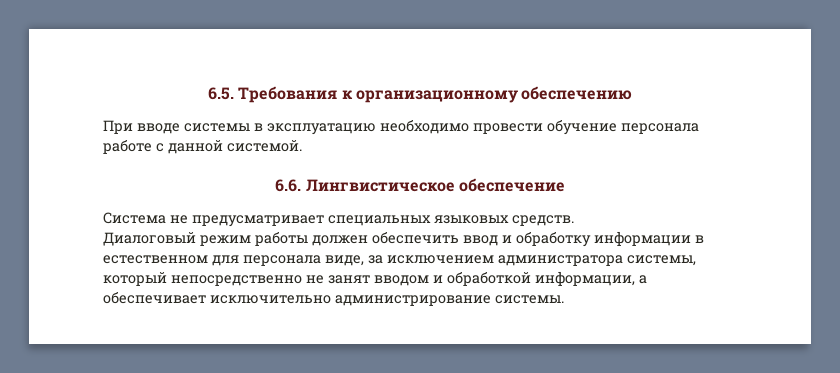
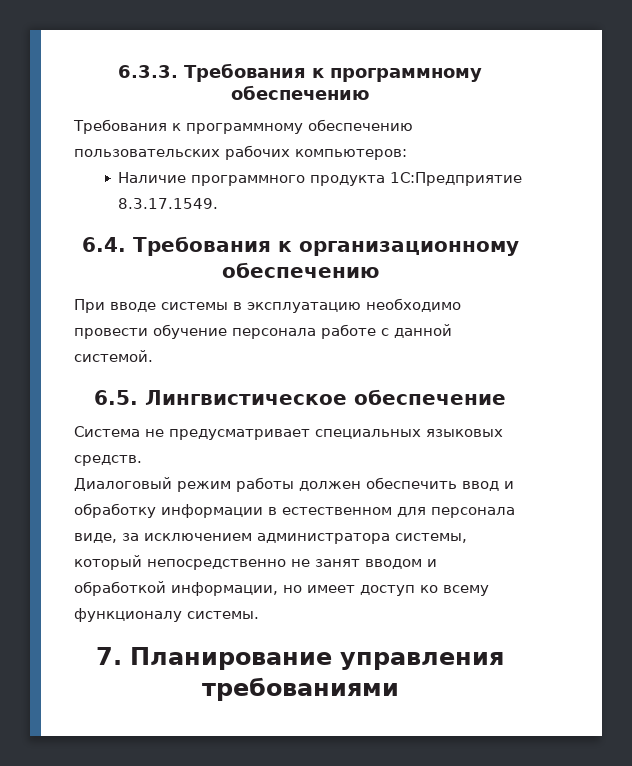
- 6.5. Требования к организационному обеспечению
+ 6.3.3. Требования к программному обеспечению
+ Требования к программному обеспечению пользовательских рабочих компьютеров:
+ Наличие программного продукта 1С:Предприятие 8.3.17.1549.
+ 6.4. Требования к организационному обеспечению
- 6.6. Лингвистическое обеспечение
+ 6.5. Лингвистическое обеспечение
- Диалоговый режим работы должен обеспечить ввод и обработку информации в естественном для персонала виде, за исключением администратора системы, который непосредственно не занят вводом и обработкой информации, а обеспечивает исключительно администрирование системы.
+ Диалоговый режим работы должен обеспечить ввод и обработку информации в естественном для персонала виде, за исключением администратора системы, который непосредственно не занят вводом и обработкой информации, но имеет доступ ко всему функционалу системы.
+ 7. Планирование управления требованиями

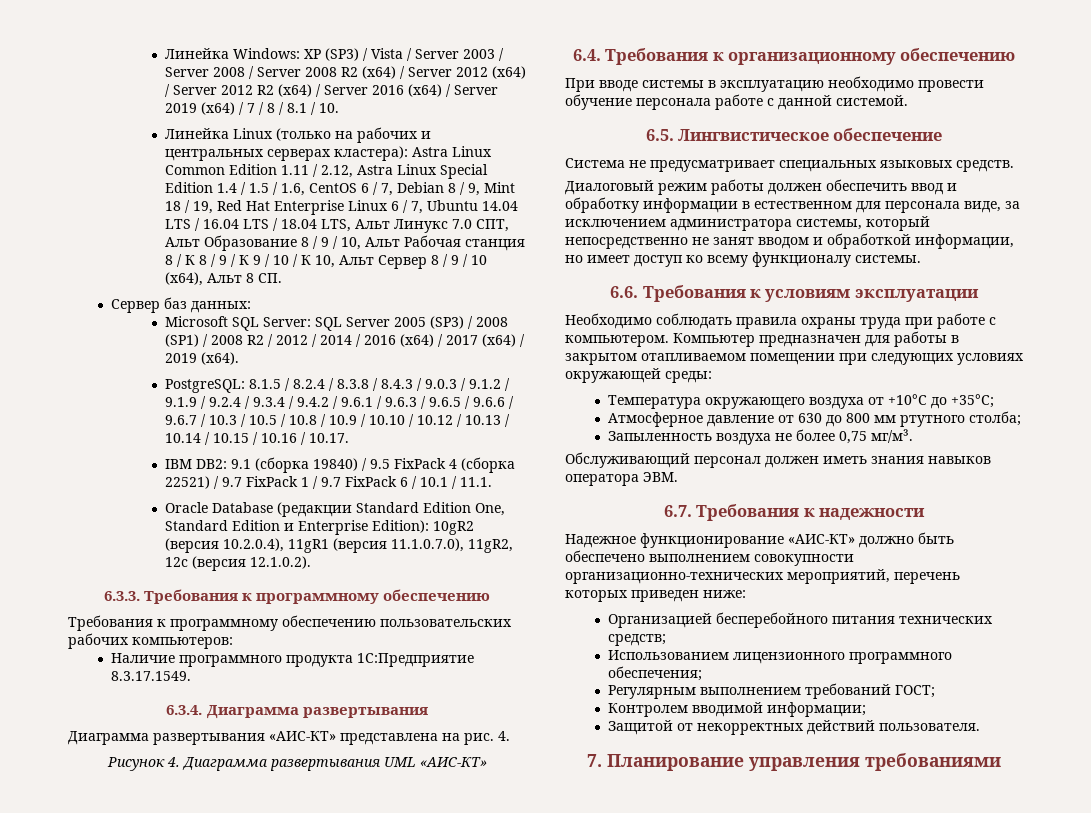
+ Линейка Windows: XP (SP3) / Vista / Server 2003 / Server 2008 / Server 2008 R2 (x64) / Server 2012 (x64) / Server 2012 R2 (x64) / Server 2016 (x64) / Server 2019 (x64) / 7 / 8 / 8.1 / 10.
+ Линейка Linux (только на рабочих и центральных серверах кластера): Astra Linux Common Edition 1.11 / 2.12, Astra Linux Special Edition 1.4 / 1.5 / 1.6, CentOS 6 / 7, Debian 8 / 9, Mint 18 / 19, Red Hat Enterprise Linux 6 / 7, Ubuntu 14.04 LTS / 16.04 LTS / 18.04 LTS, Альт Линукс 7.0 СПТ, Альт Образование 8 / 9 / 10, Альт Рабочая станция 8 / К 8 / 9 / К 9 / 10 / К 10, Альт Сервер 8 / 9 / 10 (x64), Альт 8 СП.
+ Сервер баз данных:
+ Microsoft SQL Server: SQL Server 2005 (SP3) / 2008 (SP1) / 2008 R2 / 2012 / 2014 / 2016 (x64) / 2017 (x64) / 2019 (x64).
+ PostgreSQL: 8.1.5 / 8.2.4 / 8.3.8 / 8.4.3 / 9.0.3 / 9.1.2 / 9.1.9 / 9.2.4 / 9.3.4 / 9.4.2 / 9.6.1 / 9.6.3 / 9.6.5 / 9.6.6 / 9.6.7 / 10.3 / 10.5 / 10.8 / 10.9 / 10.10 / 10.12 / 10.13 / 10.14 / 10.15 / 10.16 / 10.17.
+ IBM DB2: 9.1 (сборка 19840) / 9.5 FixPack 4 (сборка 22521) / 9.7 FixPack 1 / 9.7 FixPack 6 / 10.1 / 11.1.
+ Oracle Database (редакции Standard Edition One, Standard Edition и Enterprise Edition): 10gR2 (версия 10.2.0.4), 11gR1 (версия 11.1.0.7.0), 11gR2, 12c (версия 12.1.0.2).
+ 6.3.4. Диаграмма развертывания
+ Диаграмма развертывания «АИС-КТ» представлена на рис. 4.
+ Рисунок 4. Диаграмма развертывания UML «АИС-КТ»
+ 6.6. Требования к условиям эксплуатации
+ Необходимо соблюдать правила охраны труда при работе с компьютером. Компьютер предназначен для работы в закрытом отапливаемом помещении при следующих условиях окружающей среды:
+ Температура окружающего воздуха от +10°C до +35°C;
+ Атмосферное давление от 630 до 800 мм ртутного столба;
+ Запыленность воздуха не более 0,75 мг/м³.
+ Обслуживающий персонал должен иметь знания навыков оператора ЭВМ.
+ 6.7. Требования к надежности
+ Надежное функционирование «АИС-КТ» должно быть обеспечено выполнением совокупности организационно-технических мероприятий, перечень которых приведен ниже:
+ Организацией бесперебойного питания технических средств;
+ Использованием лицензионного программного обеспечения;
+ Регулярным выполнением требований ГОСТ;
+ Контролем вводимой информации;
+ Защитой от некорректных действий пользователя.

